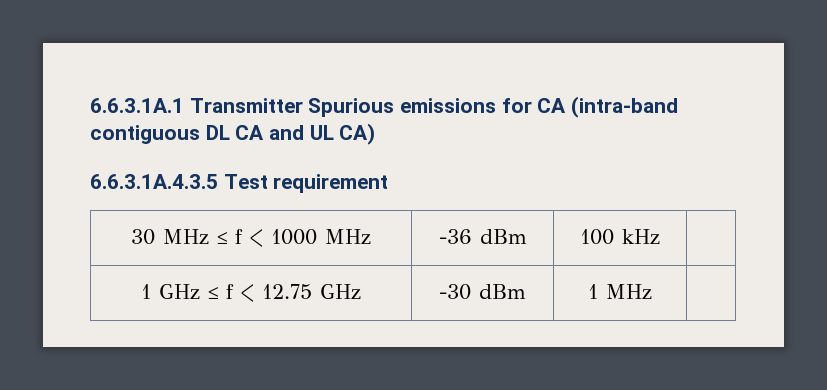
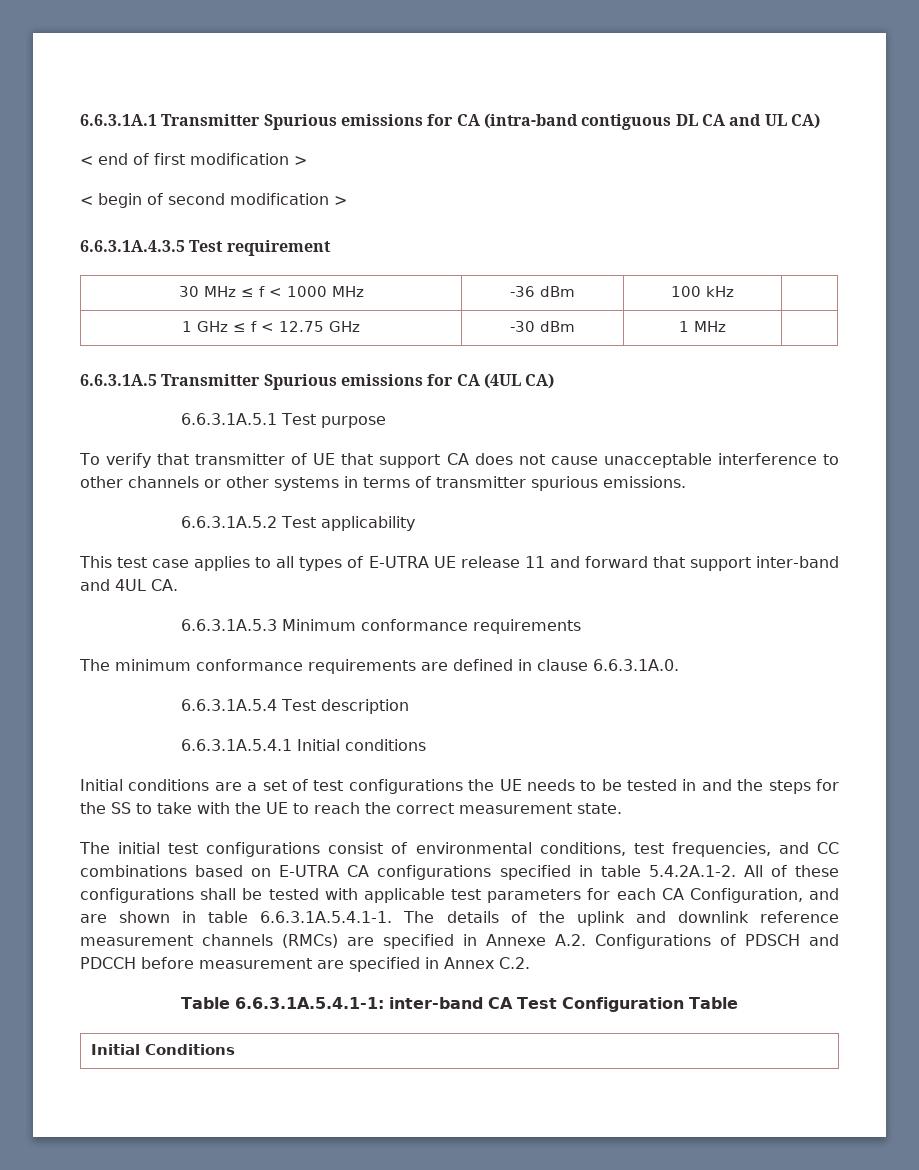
+ < end of first modification >
+ < begin of second modification >
+ 6.6.3.1A.5 Transmitter Spurious emissions for CA (4UL CA)
+ 6.6.3.1A.5.1 Test purpose
+ To verify that transmitter of UE that support CA does not cause unacceptable interference to other channels or other systems in terms of transmitter spurious emissions.
+ 6.6.3.1A.5.2 Test applicability
+ This test case applies to all types of E-UTRA UE release 11 and forward that support inter-band and 4UL CA.
+ 6.6.3.1A.5.3 Minimum conformance requirements
+ The minimum conformance requirements are defined in clause 6.6.3.1A.0.
+ 6.6.3.1A.5.4 Test description
+ 6.6.3.1A.5.4.1 Initial conditions
+ Initial conditions are a set of test configurations the UE needs to be tested in and the steps for the SS to take with the UE to reach the correct measurement state.
+ The initial test configurations consist of environmental conditions, test frequencies, and CC combinations based on E-UTRA CA configurations specified in table 5.4.2A.1-2. All of these configurations shall be tested with applicable test parameters for each CA Configuration, and are shown in table 6.6.3.1A.5.4.1-1. The details of the uplink and downlink reference measurement channels (RMCs) are specified in Annexe A.2. Configurations of PDSCH and PDCCH before measurement are specified in Annex C.2.
+ Table 6.6.3.1A.5.4.1-1: inter-band CA Test Configuration Table
+ Initial Conditions

